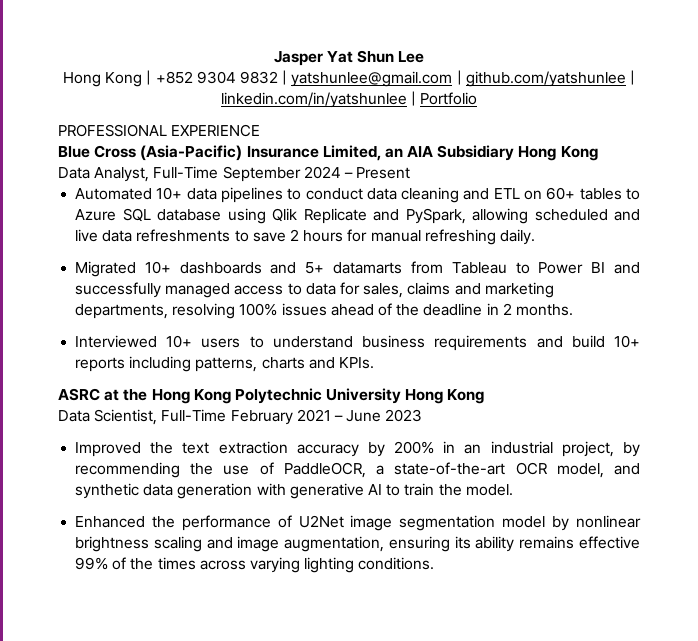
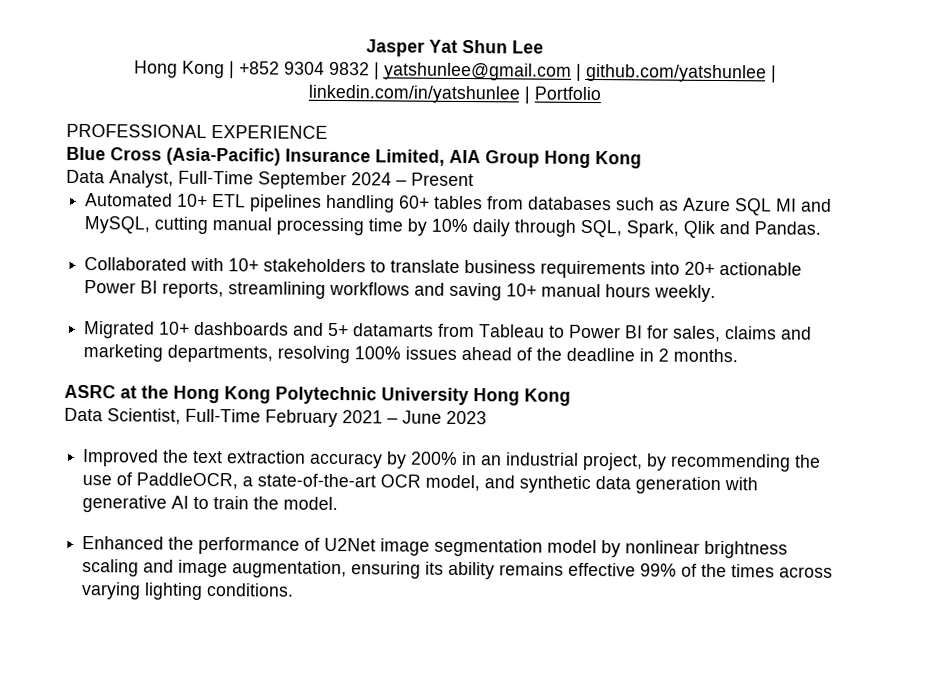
- Blue Cross (Asia-Pacific) Insurance Limited, an AIA Subsidiary Hong Kong
+ Blue Cross (Asia-Pacific) Insurance Limited, AIA Group Hong Kong
- Automated 10+ data pipelines to conduct data cleaning and ETL on 60+ tables to Azure SQL database using Qlik Replicate and PySpark, allowing scheduled and live data refreshments to save 2 hours for manual refreshing daily.
+ Automated 10+ ETL pipelines handling 60+ tables from databases such as Azure SQL MI and MySQL, cutting manual processing time by 10% daily through SQL, Spark, Qlik and Pandas.
+ Collaborated with 10+ stakeholders to translate business requirements into 20+ actionable Power BI reports, streamlining workflows and saving 10+ manual hours weekly.
- Migrated 10+ dashboards and 5+ datamarts from Tableau to Power BI and successfully managed access to data for sales, claims and marketing departments, resolving 100% issues ahead of the deadline in 2 months.
+ Migrated 10+ dashboards and 5+ datamarts from Tableau to Power BI for sales, claims and marketing departments, resolving 100% issues ahead of the deadline in 2 months.
- Interviewed 10+ users to understand business requirements and build 10+ reports including patterns, charts and KPIs.

